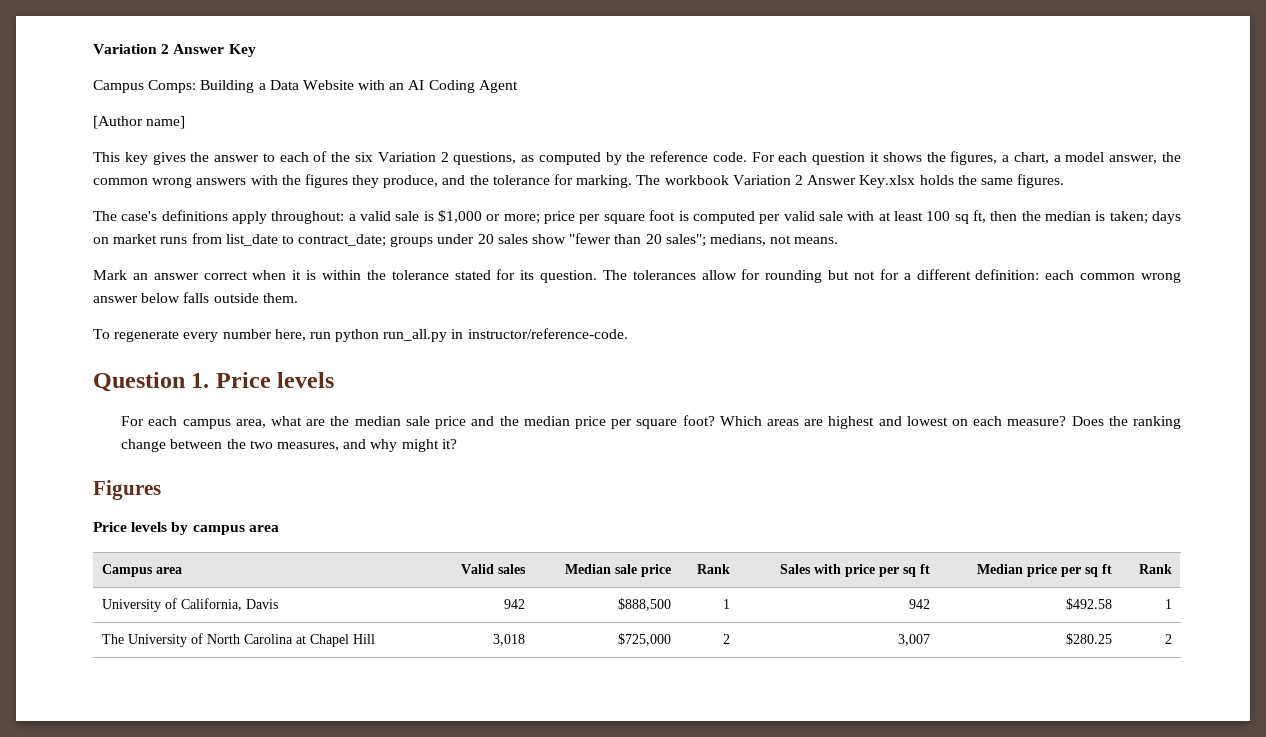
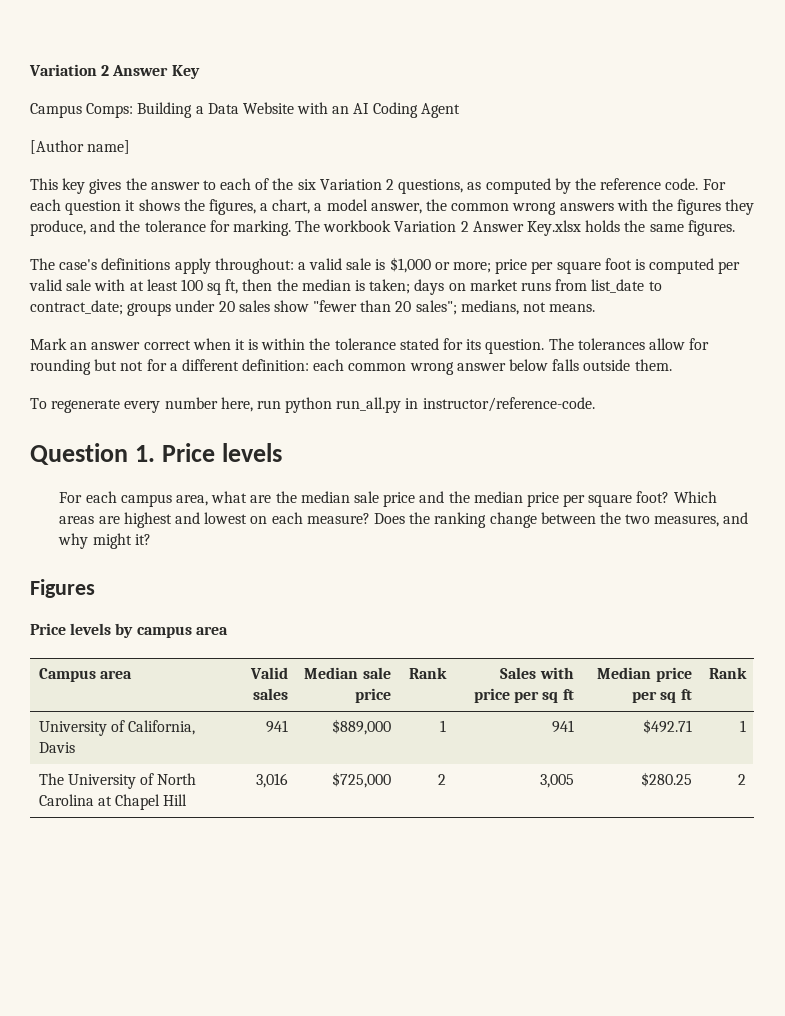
- University of California, Davis | 942 | $888,500 | 1 | 942 | $492.58 | 1
+ University of California, Davis | 941 | $889,000 | 1 | 941 | $492.71 | 1
- The University of North Carolina at Chapel Hill | 3,018 | $725,000 | 2 | 3,007 | $280.25 | 2
+ The University of North Carolina at Chapel Hill | 3,016 | $725,000 | 2 | 3,005 | $280.25 | 2

